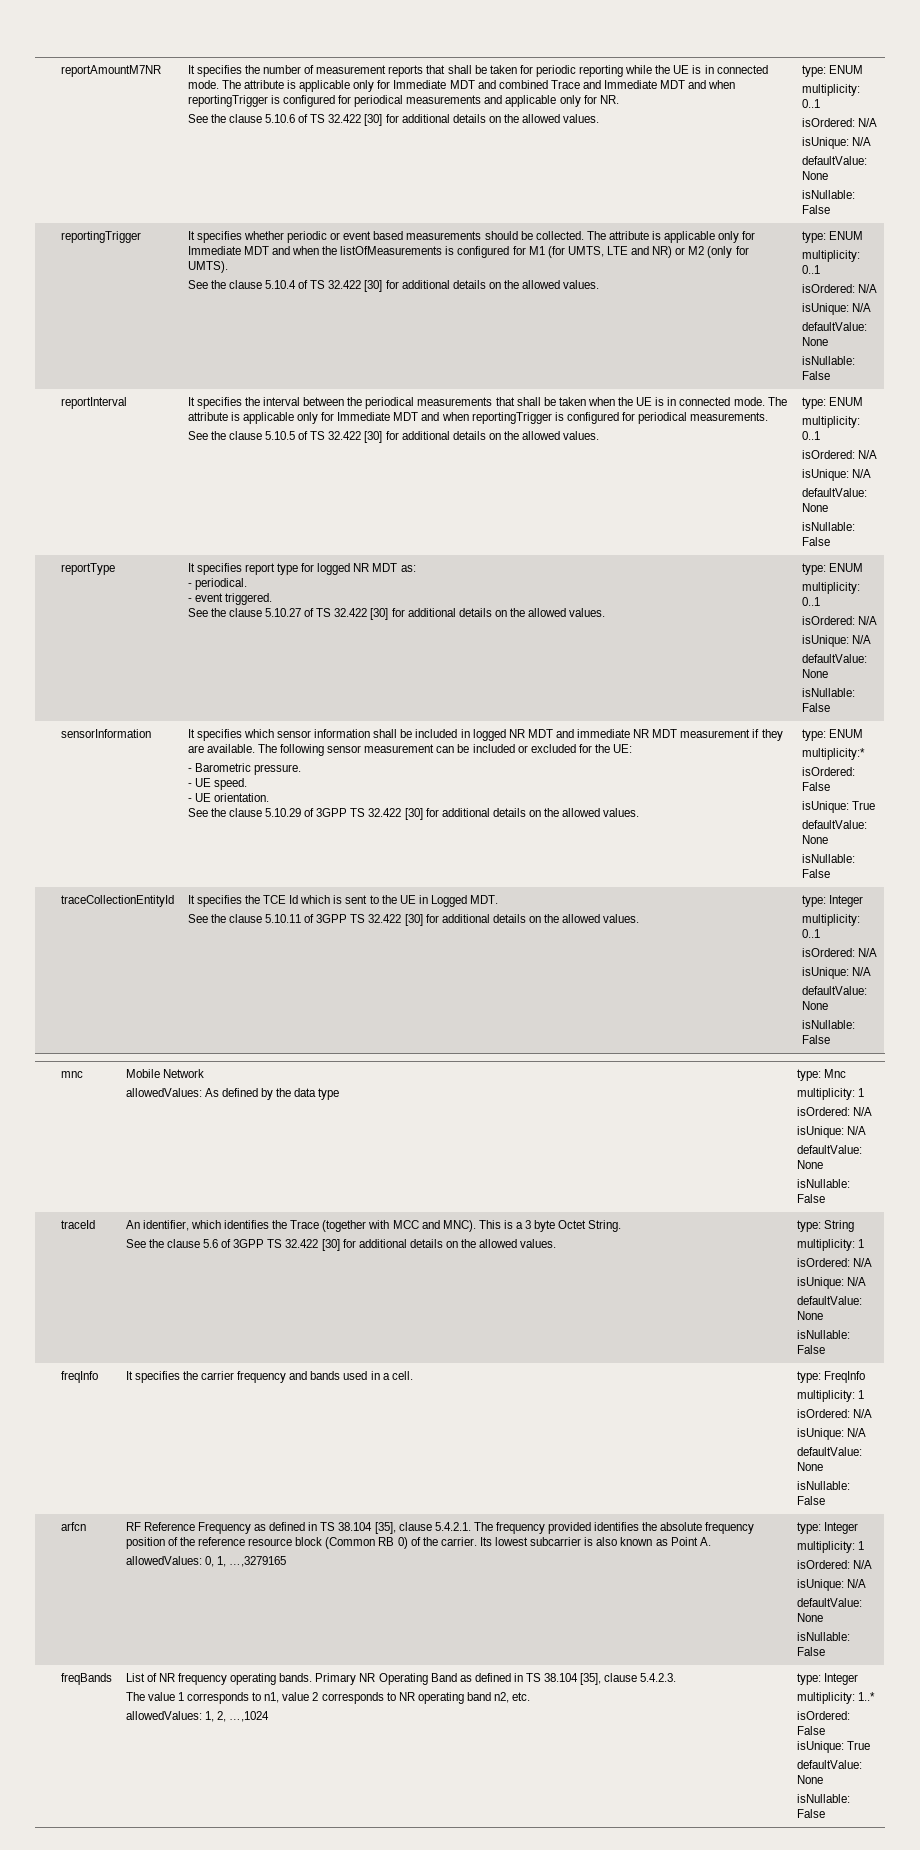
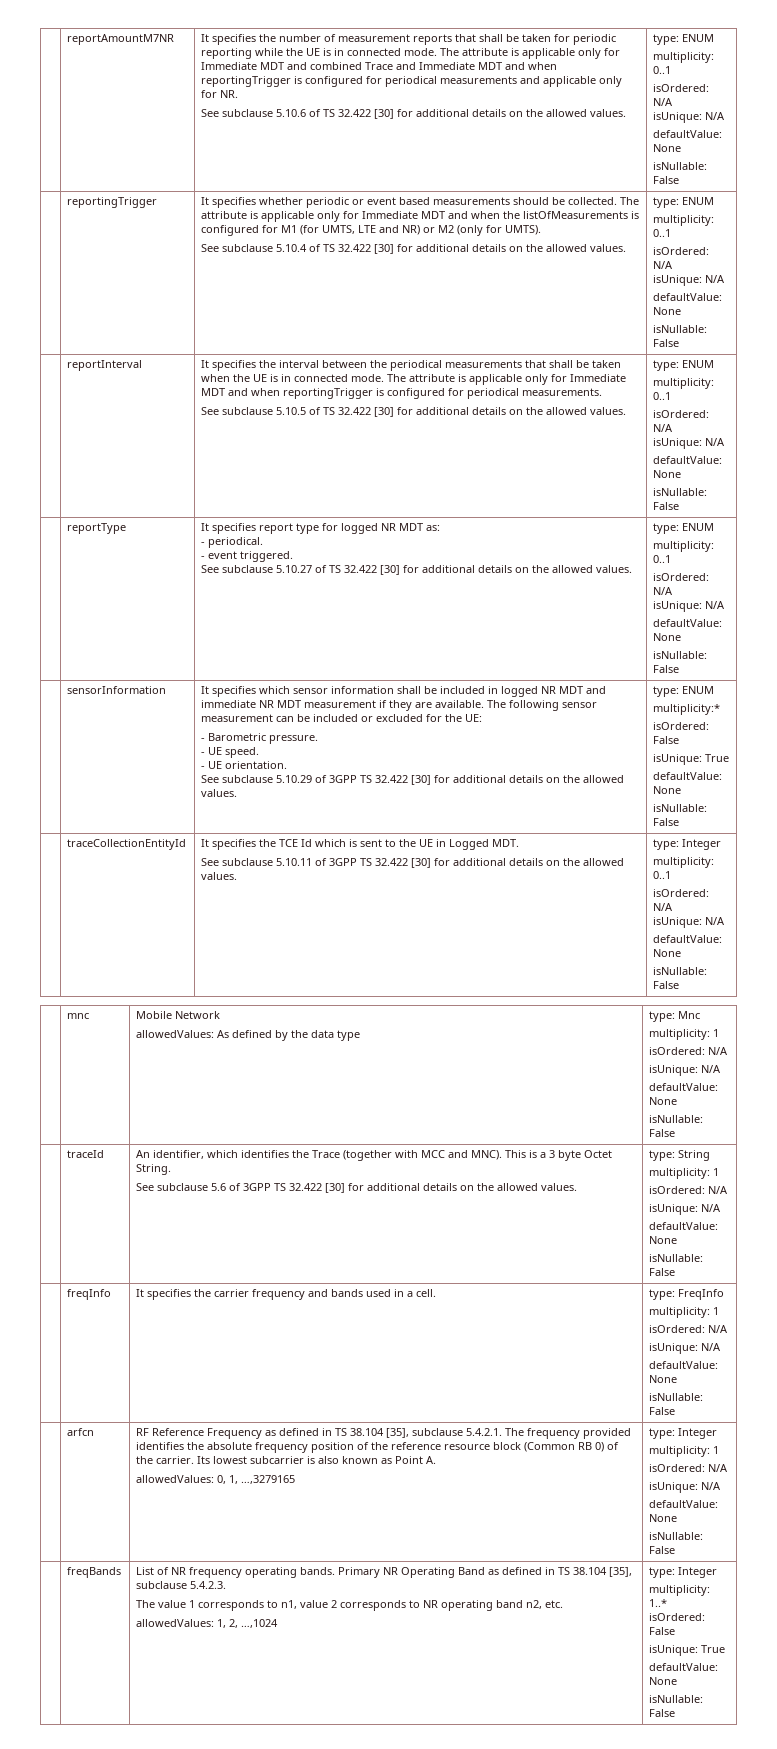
- See the clause 5.10.6 of TS 32.422 [30] for additional details on the allowed values.
+ See subclause 5.10.6 of TS 32.422 [30] for additional details on the allowed values.
- See the clause 5.10.4 of TS 32.422 [30] for additional details on the allowed values.
+ See subclause 5.10.4 of TS 32.422 [30] for additional details on the allowed values.
- See the clause 5.10.5 of TS 32.422 [30] for additional details on the allowed values.
+ See subclause 5.10.5 of TS 32.422 [30] for additional details on the allowed values.
- See the clause 5.10.27 of TS 32.422 [30] for additional details on the allowed values.
+ See subclause 5.10.27 of TS 32.422 [30] for additional details on the allowed values.
- See the clause 5.10.29 of 3GPP TS 32.422 [30] for additional details on the allowed values.
+ See subclause 5.10.29 of 3GPP TS 32.422 [30] for additional details on the allowed values.
- See the clause 5.10.11 of 3GPP TS 32.422 [30] for additional details on the allowed values.
+ See subclause 5.10.11 of 3GPP TS 32.422 [30] for additional details on the allowed values.
- See the clause 5.6 of 3GPP TS 32.422 [30] for additional details on the allowed values.
+ See subclause 5.6 of 3GPP TS 32.422 [30] for additional details on the allowed values.
- RF Reference Frequency as defined in TS 38.104 [35], clause 5.4.2.1. The frequency provided identifies the absolute frequency position of the reference resource block (Common RB 0) of the carrier.
+ RF Reference Frequency as defined in TS 38.104 [35], subclause 5.4.2.1. The frequency provided identifies the absolute frequency position of the reference resource block (Common RB 0) of the carrier.
- Primary NR Operating Band as defined in TS 38.104 [35], clause 5.4.2.3.
+ Primary NR Operating Band as defined in TS 38.104 [35], subclause 5.4.2.3.

